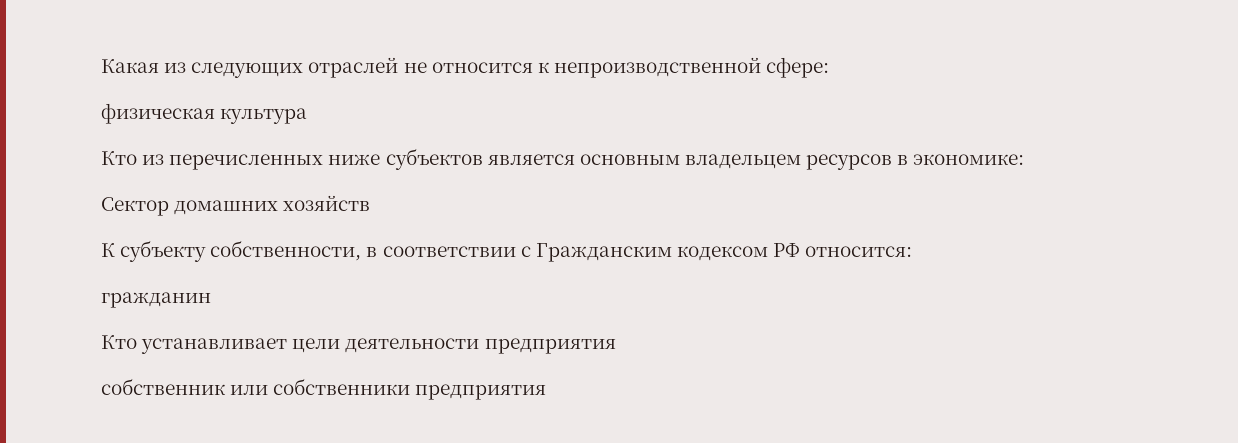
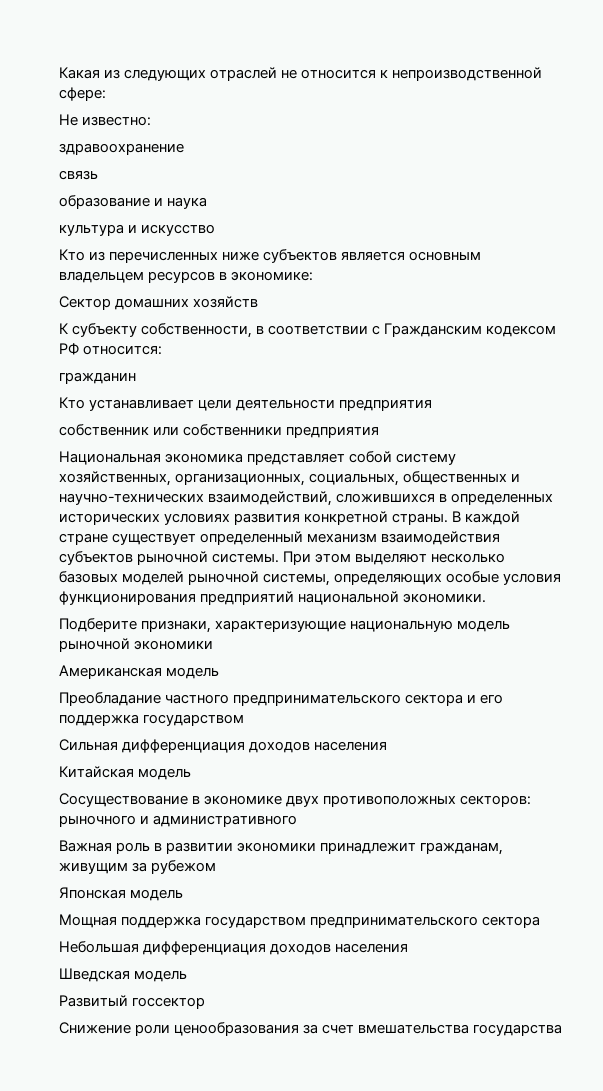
- физическая культура
+ Не известно:
+ здравоохранение
+ связь
+ образование и наука
+ культура и искусство
+ Национальная экономика представляет собой систему хозяйственных, организационных, социальных, общественных и научно-технических взаимодействий, сложившихся в определенных исторических условиях развития конкретной страны. В каждой стране существует определенный механизм взаимодействия субъектов рыночной системы. При этом выделяют несколько базовых моделей рыночной системы, определяющих особые условия функционирования предприятий национальной экономики.
+ Подберите признаки, характеризующие национальную модель рыночной экономики
+ Американская модель
+ Преобладание частного предпринимательского сектора и его поддержка государством
+ Сильная дифференциация доходов населения
+ Китайская модель
+ Сосуществование в экономике двух противоположных секторов: рыночного и административного
+ Важная роль в развитии экономики принадлежит гражданам, живущим за рубежом
+ Японская модель
+ Мощная поддержка государством предпринимательского сектора
+ Небольшая дифференциация доходов населения
+ Шведская модель
+ Развитый госсектор
+ Снижение роли ценообразования за счет вмешательства государства

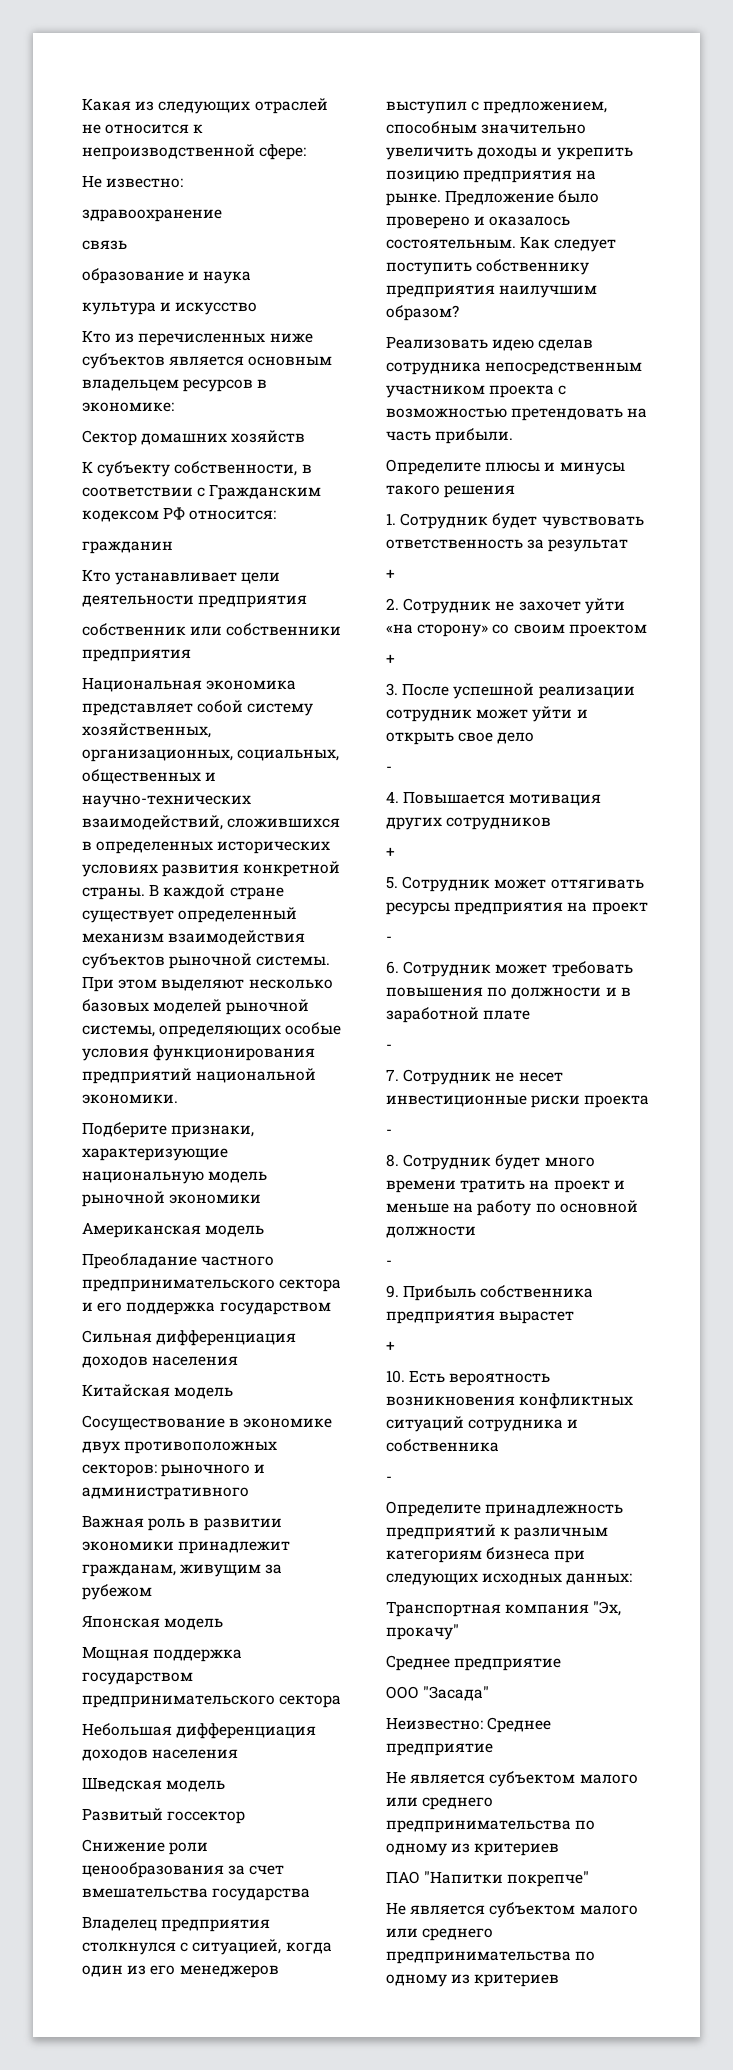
+ Владелец предприятия столкнулся с ситуацией, когда один из его менеджеров выступил с предложением, способным значительно увеличить доходы и укрепить позицию предприятия на рынке. Предложение было проверено и оказалось состоятельным. Как следует поступить собственнику предприятия наилучшим образом?
+ Реализовать идею сделав сотрудника непосредственным участником проекта с возможностью претендовать на часть прибыли.
+ Определите плюсы и минусы такого решения
+ 1. Сотрудник будет чувствовать ответственность за результат
+ +
+ 2. Сотрудник не захочет уйти «на сторону» со своим проектом
+ +
+ 3. После успешной реализации сотрудник может уйти и открыть свое дело
+ -
+ 4. Повышается мотивация других сотрудников
+ +
+ 5. Сотрудник может оттягивать ресурсы предприятия на проект
+ -
+ 6. Сотрудник может требовать повышения по должности и в заработной плате
+ -
+ 7. Сотрудник не несет инвестиционные риски проекта
+ -
+ 8. Сотрудник будет много времени тратить на проект и меньше на работу по основной должности
+ -
+ 9. Прибыль собственника предприятия вырастет
+ +
+ 10. Есть вероятность возникновения конфликтных ситуаций сотрудника и собственника
+ -
+ Определите принадлежность предприятий к различным категориям бизнеса при следующих исходных данных:
+ Транспортная компания "Эх, прокачу"
+ Среднее предприятие
+ ООО "Засада"
+ Неизвестно: Среднее предприятие
+ Не является субъектом малого или среднего предпринимательства по одному из критериев
+ ПАО "Напитки покрепче"
+ Не является субъектом малого или среднего предпринимательства по одному из критериев

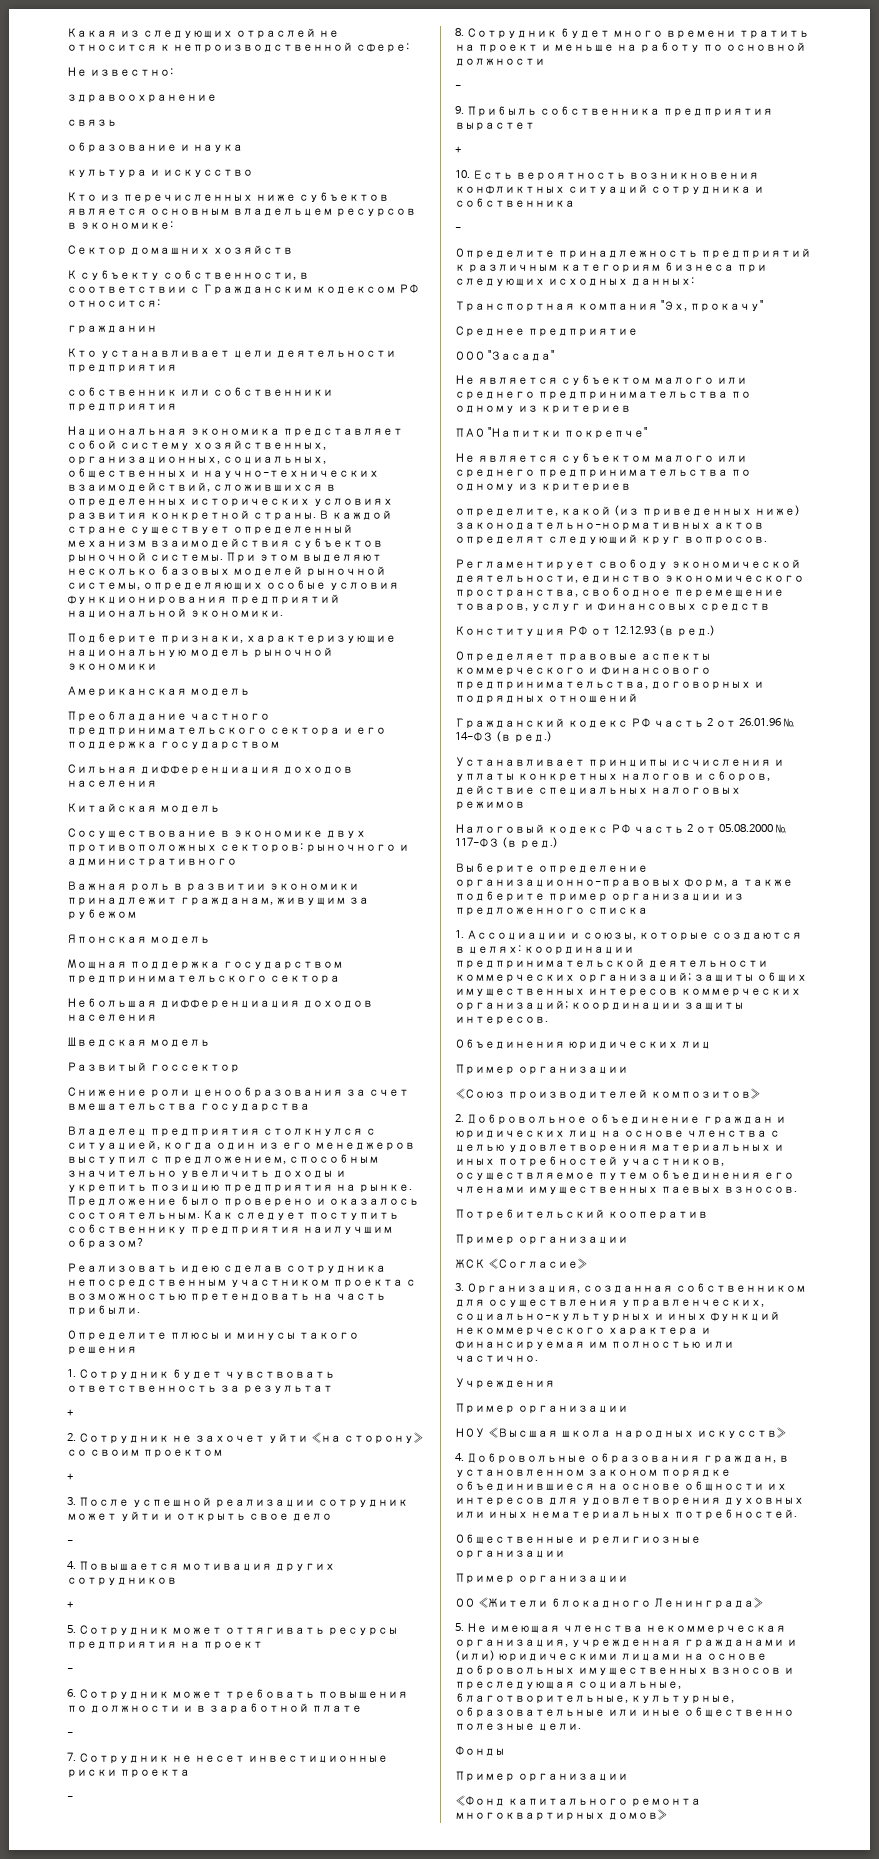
- Неизвестно: Среднее предприятие
+ определите, какой (из приведенных ниже) законодательно-нормативных актов определят следующий круг вопросов.
+ Регламентирует свободу экономической деятельности, единство экономического пространства, свободное перемещение товаров, услуг и финансовых средств
+ Конституция РФ от 12.12.93 (в ред.)
+ Определяет правовые аспекты коммерческого и финансового предпринимательства, договорных и подрядных отношений
+ Гражданский кодекс РФ часть 2 от 26.01.96 № 14-ФЗ (в ред.)
+ Устанавливает принципы исчисления и уплаты конкретных налогов и сборов, действие специальных налоговых режимов
+ Налоговый кодекс РФ часть 2 от 05.08.2000 № 117-ФЗ (в ред.)
+ Выберите определение организационно-правовых форм, а также подберите пример организации из предложенного списка
+ 1. Ассоциации и союзы, которые создаются в целях: координации предпринимательской деятельности коммерческих организаций; защиты общих имущественных интересов коммерческих организаций; координации защиты интересов.
+ Объединения юридических лиц
+ Пример организации
+ «Союз производителей композитов»
+ 2. Добровольное объединение граждан и юридических лиц на основе членства с целью удовлетворения материальных и иных потребностей участников, осуществляемое путем объединения его членами имущественных паевых взносов.
+ Потребительский кооператив
+ Пример организации
+ ЖСК «Согласие»
+ 3. Организация, созданная собственником для осуществления управленческих, социально-культурных и иных функций некоммерческого характера и финансируемая им полностью или частично.
+ Учреждения
+ Пример организации
+ НОУ «Высшая школа народных искусств»
+ 4. Добровольные образования граждан, в установленном законом порядке объединившиеся на основе общности их интересов для удовлетворения духовных или иных нематериальных потребностей.
+ Общественные и религиозные организации
+ Пример организации
+ ОО «Жители блокадного Ленинграда»
+ 5. Не имеющая членства некоммерческая организация, учрежденная гражданами и (или) юридическими лицами на основе добровольных имущественных взносов и преследующая социальные, благотворительные, культурные, образовательные или иные общественно полезные цели.
+ Фонды
+ Пример организации
+ «Фонд капитального ремонта многоквартирных домов»

